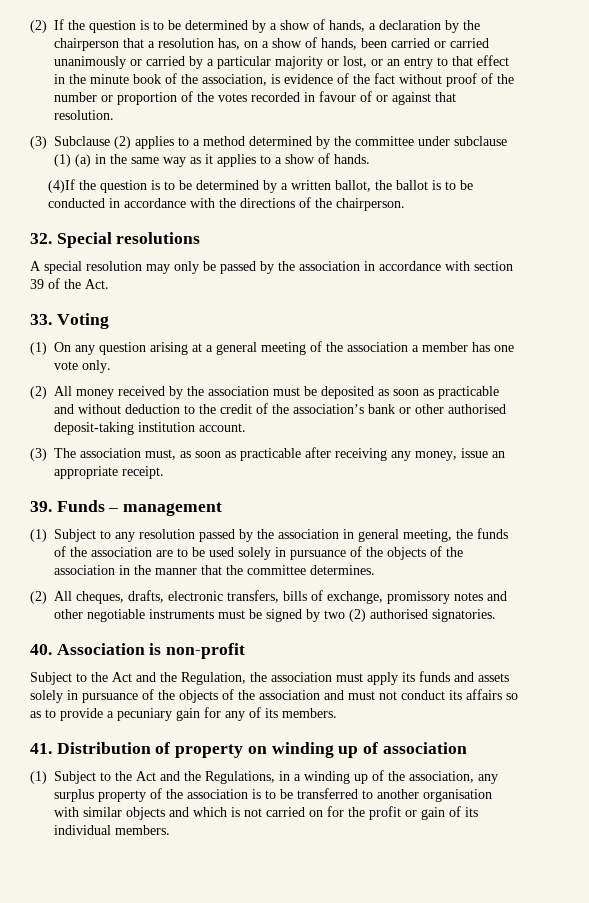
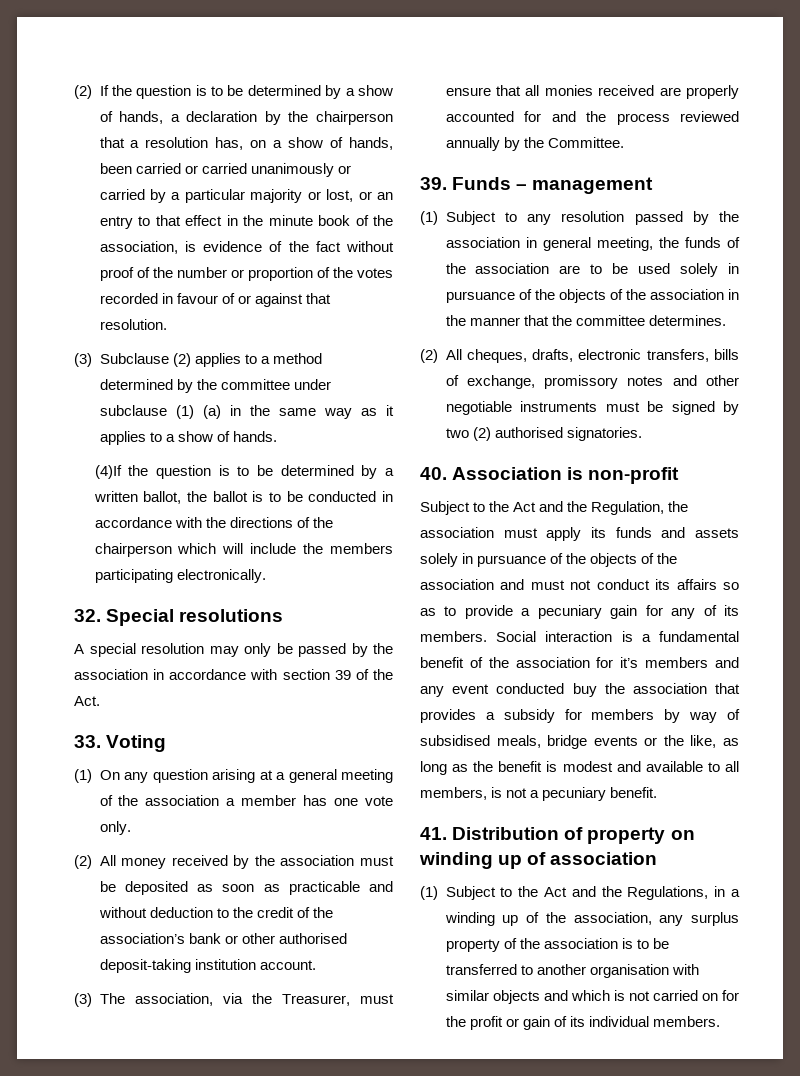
- (4)If the question is to be determined by a written ballot, the ballot is to be conducted in accordance with the directions of the chairperson.
+ (4)If the question is to be determined by a written ballot, the ballot is to be conducted in accordance with the directions of the chairperson which will include the members participating electronically.
- (3) The association must, as soon as practicable after receiving any money, issue an appropriate receipt.
+ (3) The association, via the Treasurer, must ensure that all monies received are properly accounted for and the process reviewed annually by the Committee.
+ Social interaction is a fundamental benefit of the association for it’s members and any event conducted buy the association that provides a subsidy for members by way of subsidised meals, bridge events or the like, as long as the benefit is modest and available to all members, is not a pecuniary benefit.

